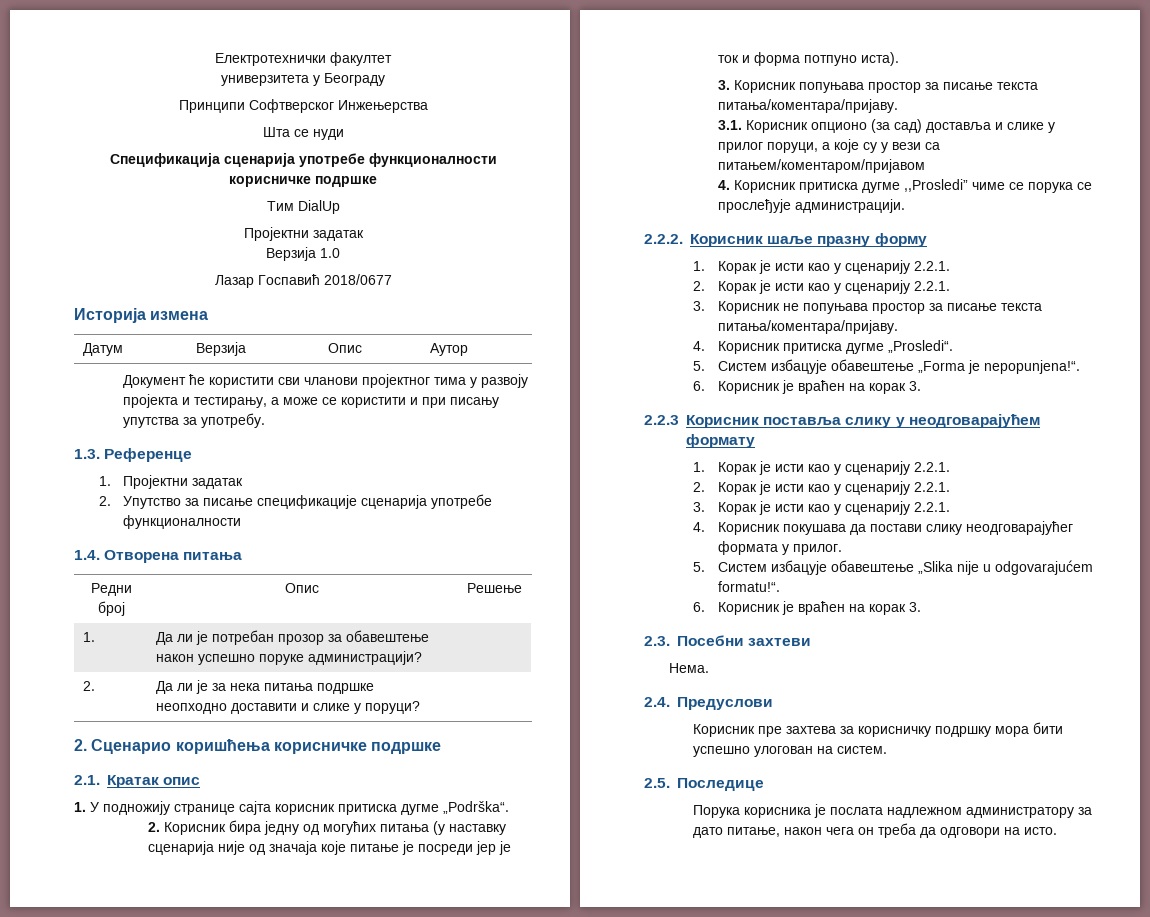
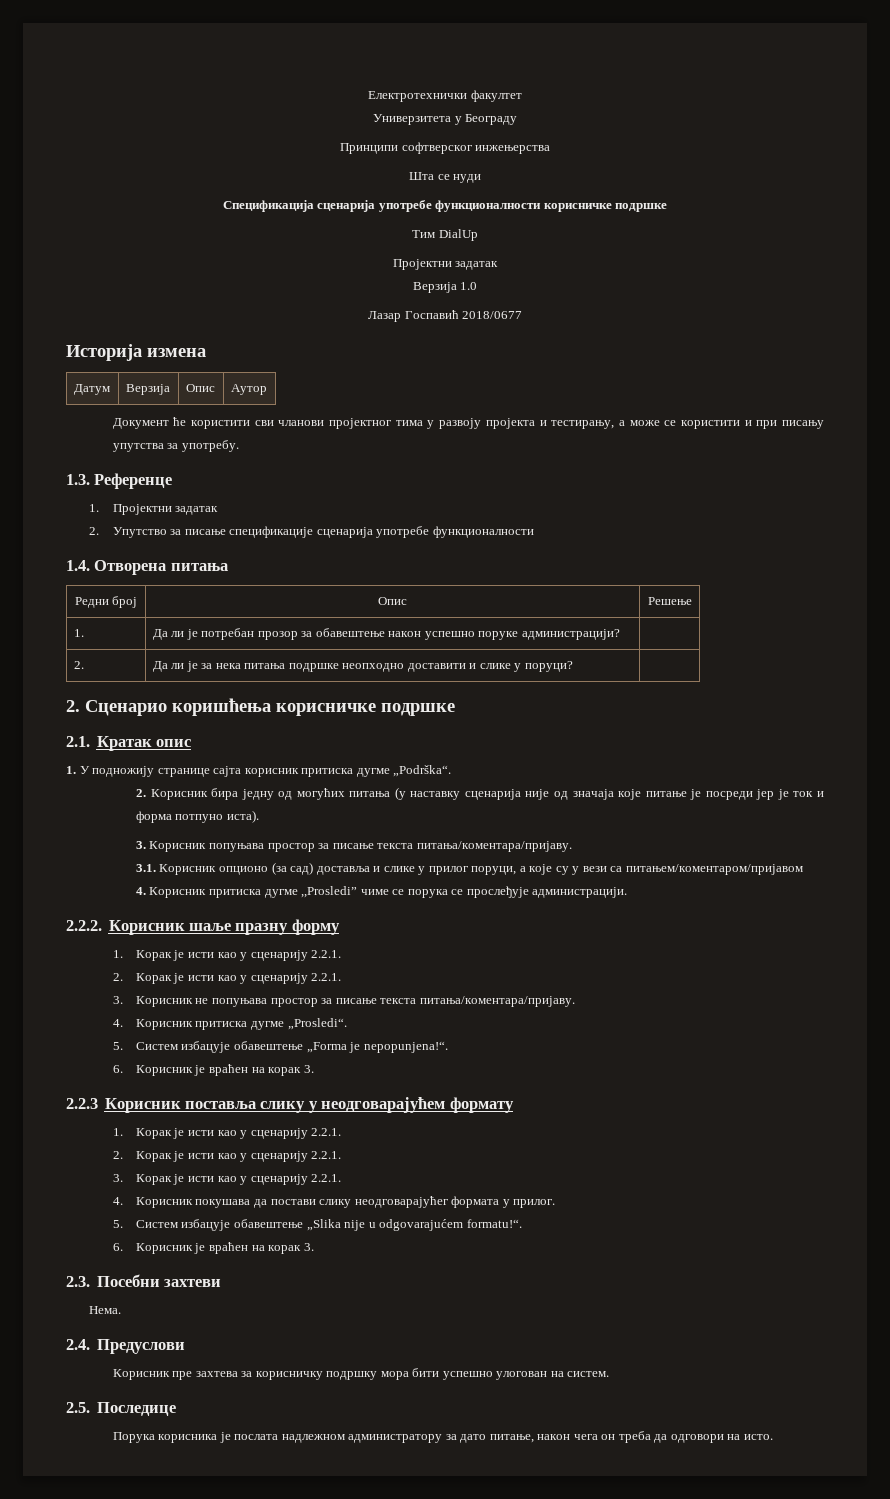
- универзитета у Београду
+ Универзитета у Београду
- Принципи Софтверског Инжењерства
+ Принципи софтверског инжењерства

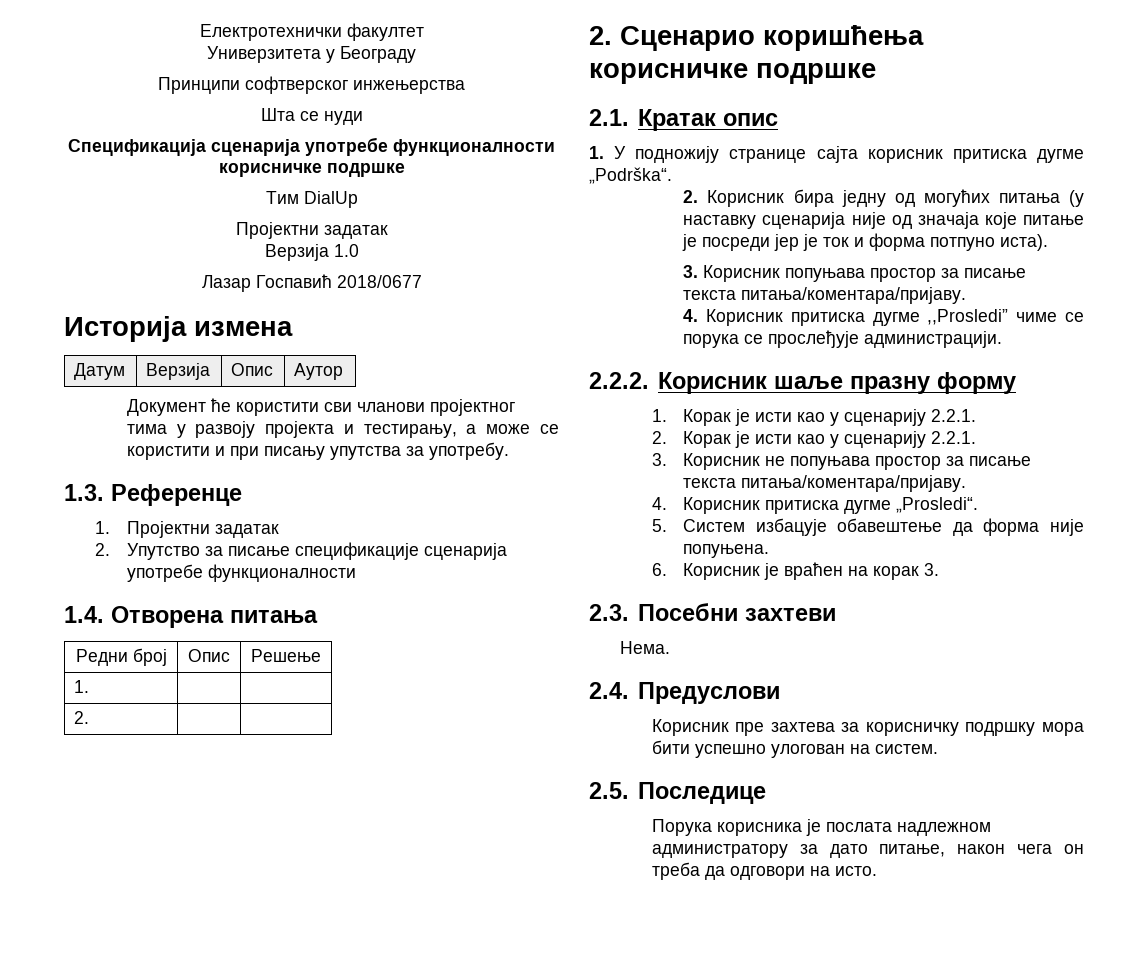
- 1. | Да ли је потребан прозор за обавештење након успешно поруке администрацији? |
- 2. | Да ли је за нека питања подршке неопходно доставити и слике у поруци? |
+ 1. | |
+ 2. | |
- 3.1. Корисник опционо (за сад) доставља и слике у прилог поруци, а које су у вези са питањем/коментаром/пријавом
- 5. Систем избацује обавештење „Forma je nepopunjena!“.
- 6. Корисник је враћен на корак 3.
- 2.2.3 Корисник поставља слику у неодговарајућем формату
- 1. Корак је исти као у сценарију 2.2.1.
- 2. Корак је исти као у сценарију 2.2.1.
- 3. Корак је исти као у сценарију 2.2.1.
- 4. Корисник покушава да постави слику неодговарајућег формата у прилог.
- 5. Систем избацује обавештење „Slika nije u odgovarajućem formatu!“.
+ 5. Систем избацује обавештење да форма није попуњена.

